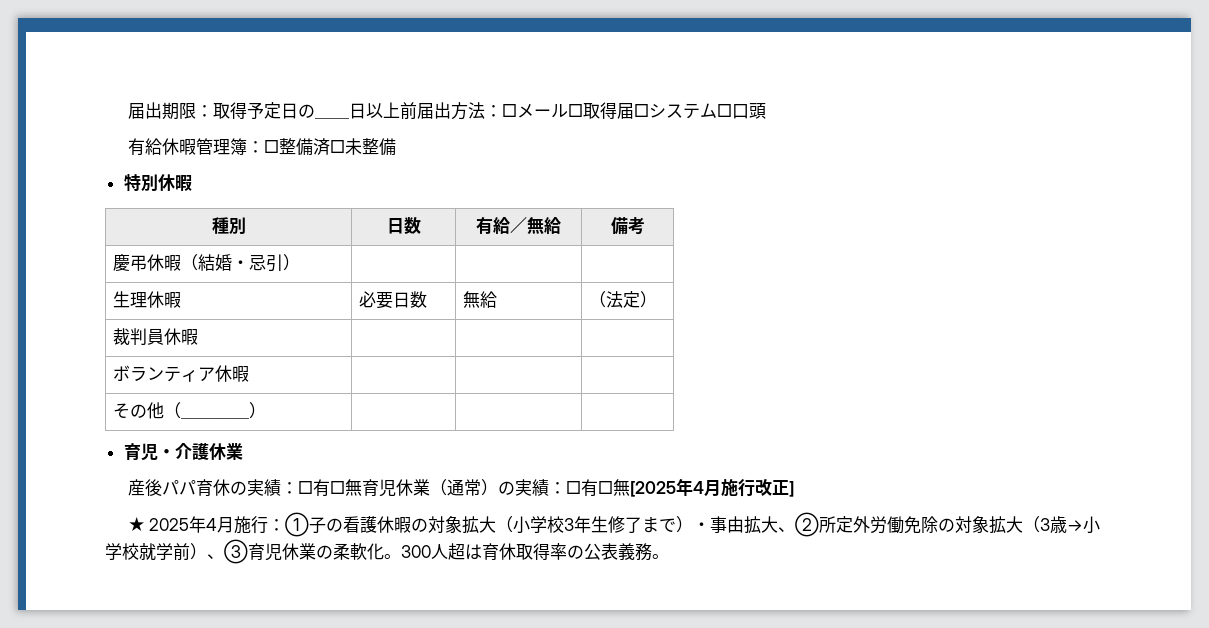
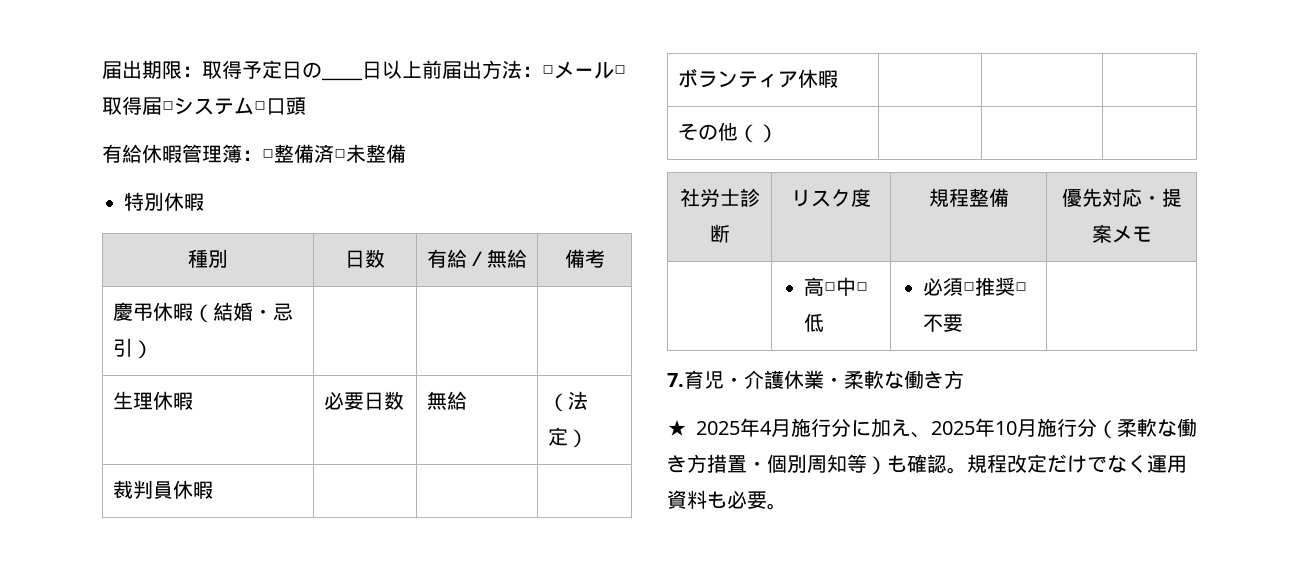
- その他（＿＿＿＿） | | |
- 育児・介護休業
- 産後パパ育休の実績：□有□無育児休業（通常）の実績：□有□無[2025年4月施行改正]
+ その他（） | | |
+ 社労士診断 | リスク度 | 規程整備 | 優先対応・提案メモ
+ | 高□中□低 | 必須□推奨□不要 |
+ 7.育児・介護休業・柔軟な働き方
- ★ 2025年4月施行：①子の看護休暇の対象拡大（小学校3年生修了まで）・事由拡大、②所定外労働免除の対象拡大（3歳→小学校就学前）、③育児休業の柔軟化。300人超は育休取得率の公表義務。
+ ★ 2025年4月施行分に加え、2025年10月施行分（柔軟な働き方措置・個別周知等）も確認。規程改定だけでなく運用資料も必要。

